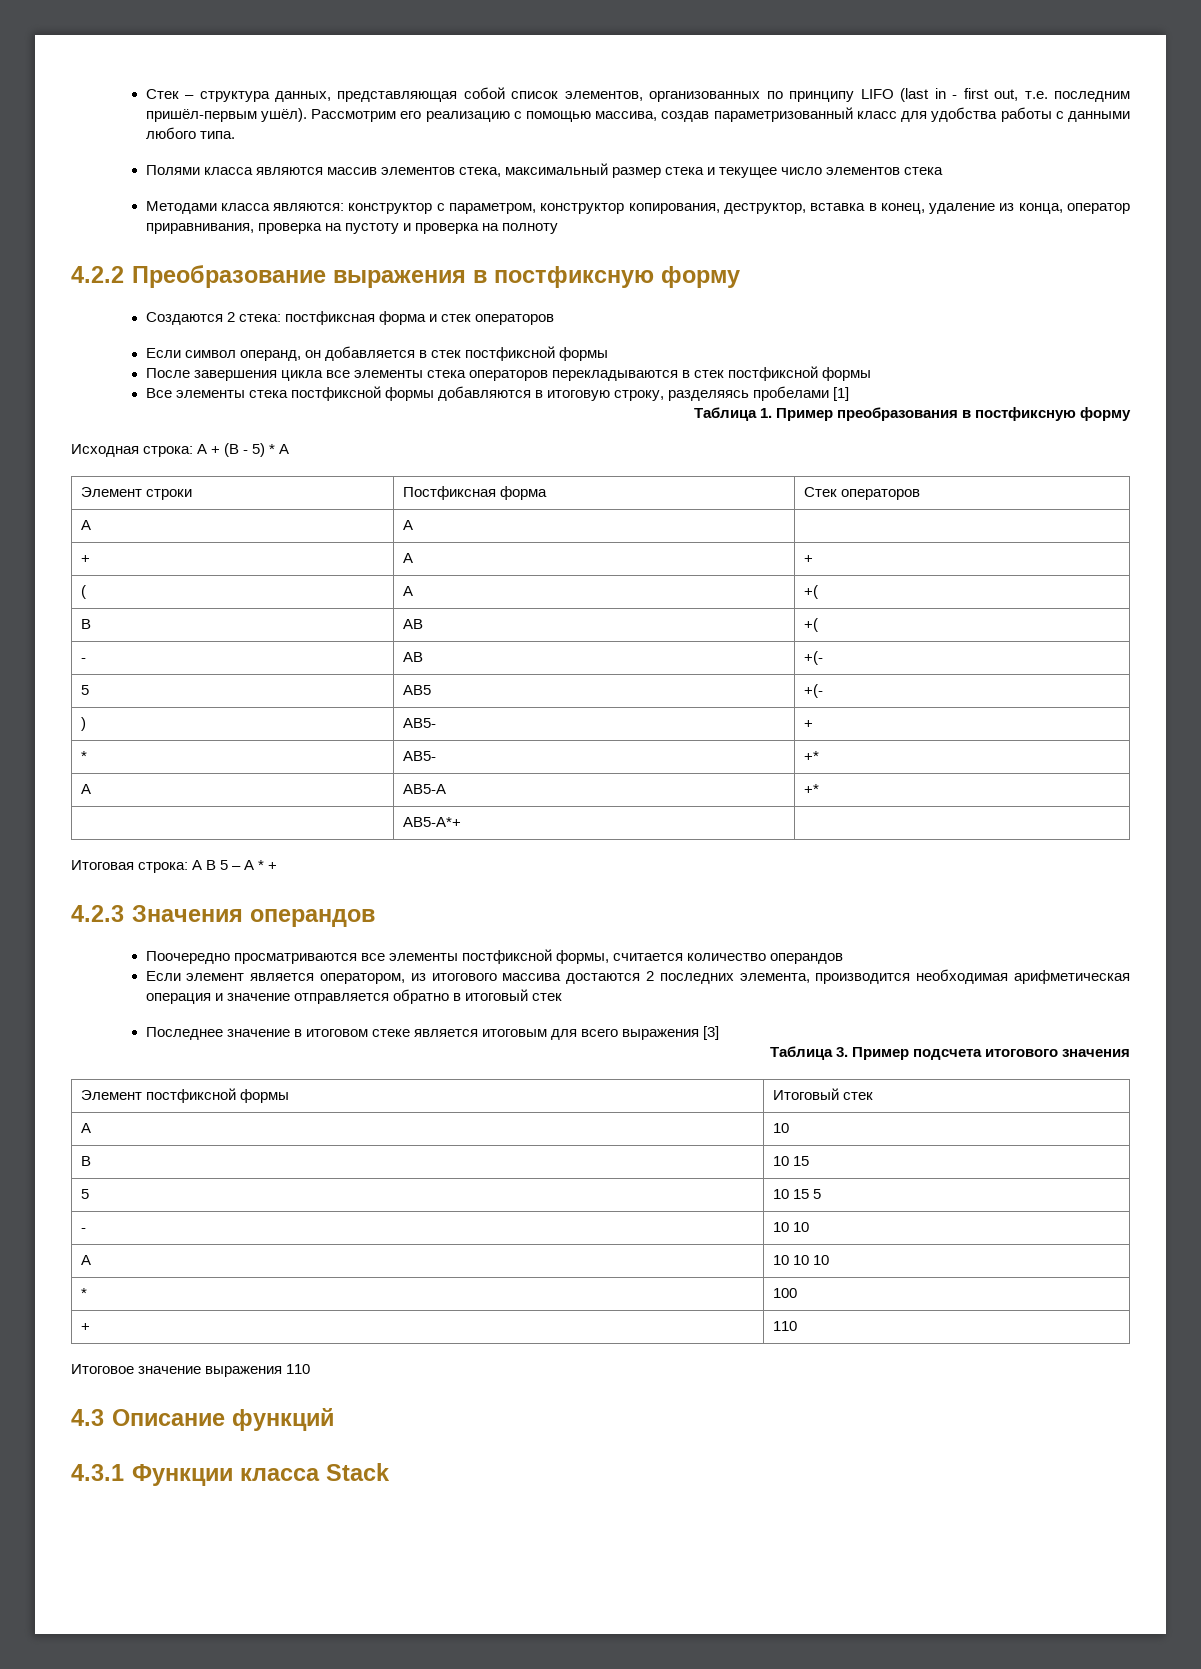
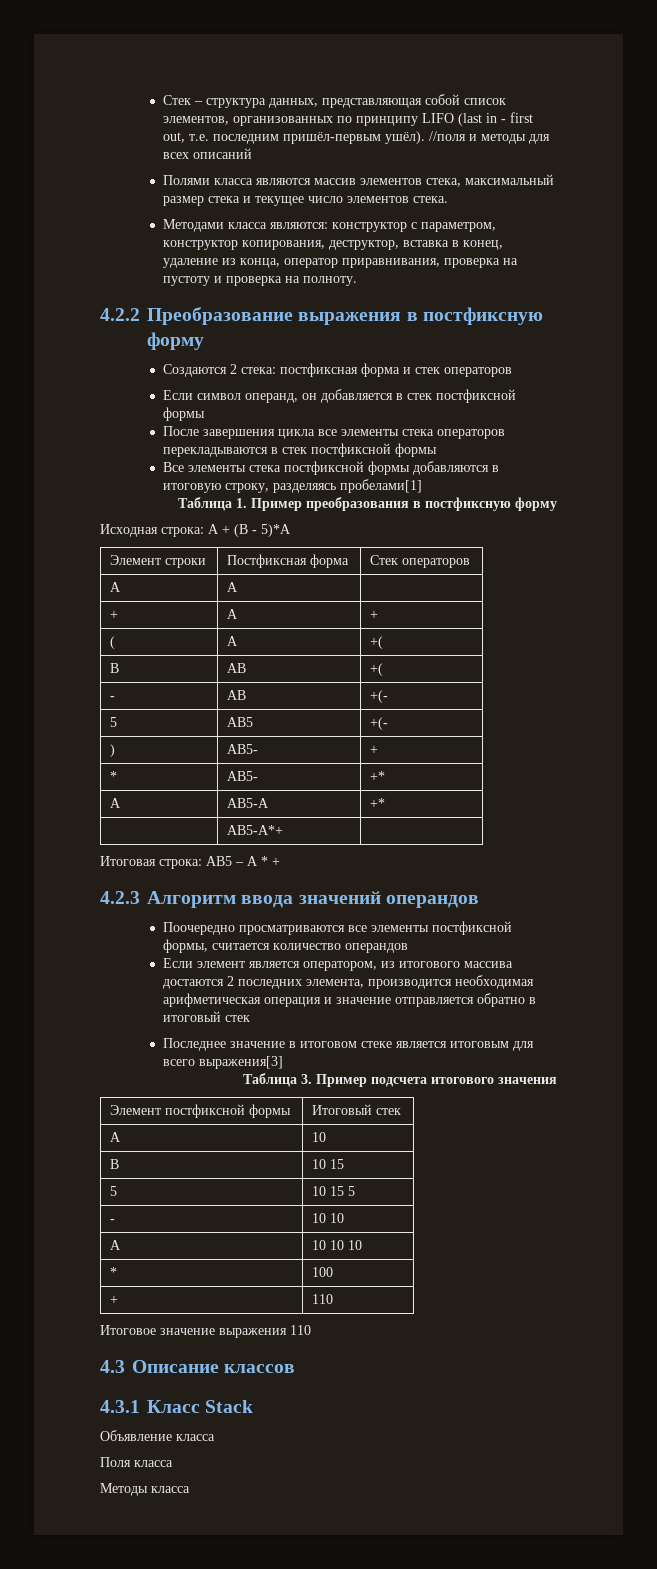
- Рассмотрим его реализацию с помощью массива, создав параметризованный класс для удобства работы с данными любого типа.
+ //поля и методы для всех описаний
- Полями класса являются массив элементов стека, максимальный размер стека и текущее число элементов стека
+ Полями класса являются массив элементов стека, максимальный размер стека и текущее число элементов стека.
- Методами класса являются: конструктор с параметром, конструктор копирования, деструктор, вставка в конец, удаление из конца, оператор приравнивания, проверка на пустоту и проверка на полноту
+ Методами класса являются: конструктор с параметром, конструктор копирования, деструктор, вставка в конец, удаление из конца, оператор приравнивания, проверка на пустоту и проверка на полноту.
- Все элементы стека постфиксной формы добавляются в итоговую строку, разделяясь пробелами [1]
+ Все элементы стека постфиксной формы добавляются в итоговую строку, разделяясь пробелами[1]
- Исходная строка: A + (B - 5) * A
+ Исходная строка: A + (B - 5)*A
- Итоговая строка: A B 5 – A * +
+ Итоговая строка: AB5 – A * +
- 4.2.3 Значения операндов
+ 4.2.3 Алгоритм ввода значений операндов
- Последнее значение в итоговом стеке является итоговым для всего выражения [3]
+ Последнее значение в итоговом стеке является итоговым для всего выражения[3]
- 4.3 Описание функций
+ 4.3 Описание классов
- 4.3.1 Функции класса Stack
+ 4.3.1 Класс Stack
+ Объявление класса
+ Поля класса
+ Методы класса

